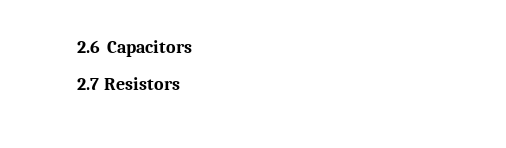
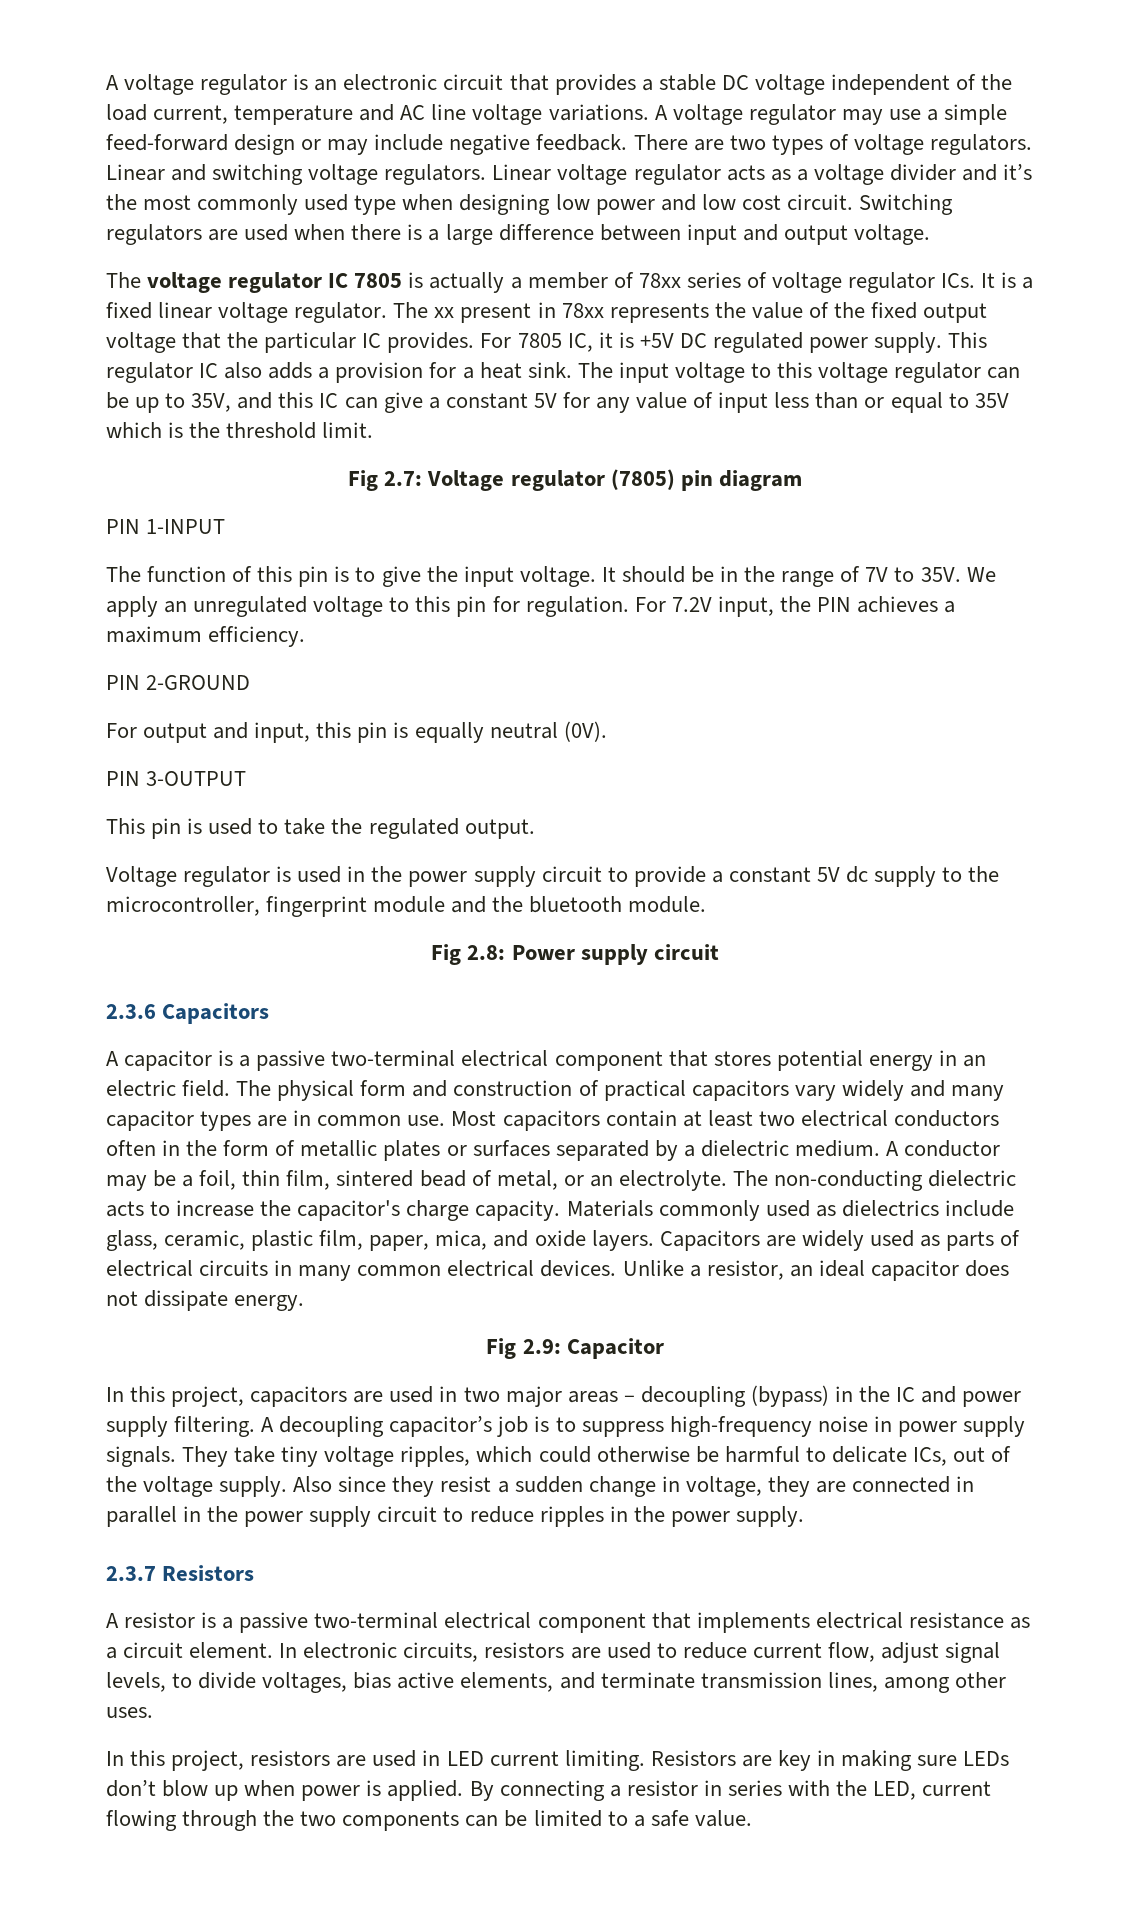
- 2.6 Capacitors
- 2.7 Resistors
+ A voltage regulator is an electronic circuit that provides a stable DC voltage independent of the load current, temperature and AC line voltage variations. A voltage regulator may use a simple feed-forward design or may include negative feedback. There are two types of voltage regulators. Linear and switching voltage regulators. Linear voltage regulator acts as a voltage divider and it’s the most commonly used type when designing low power and low cost circuit. Switching regulators are used when there is a large difference between input and output voltage.
+ The voltage regulator IC 7805 is actually a member of 78xx series of voltage regulator ICs. It is a fixed linear voltage regulator. The xx present in 78xx represents the value of the fixed output voltage that the particular IC provides. For 7805 IC, it is +5V DC regulated power supply. This regulator IC also adds a provision for a heat sink. The input voltage to this voltage regulator can be up to 35V, and this IC can give a constant 5V for any value of input less than or equal to 35V which is the threshold limit.
+ Fig 2.7: Voltage regulator (7805) pin diagram
+ PIN 1-INPUT
+ The function of this pin is to give the input voltage. It should be in the range of 7V to 35V. We apply an unregulated voltage to this pin for regulation. For 7.2V input, the PIN achieves a maximum efficiency.
+ PIN 2-GROUND
+ For output and input, this pin is equally neutral (0V).
+ PIN 3-OUTPUT
+ This pin is used to take the regulated output.
+ Voltage regulator is used in the power supply circuit to provide a constant 5V dc supply to the microcontroller, fingerprint module and the bluetooth module.
+ Fig 2.8: Power supply circuit
+ 2.3.6 Capacitors
+ A capacitor is a passive two-terminal electrical component that stores potential energy in an electric field. The physical form and construction of practical capacitors vary widely and many capacitor types are in common use. Most capacitors contain at least two electrical conductors often in the form of metallic plates or surfaces separated by a dielectric medium. A conductor may be a foil, thin film, sintered bead of metal, or an electrolyte. The non-conducting dielectric acts to increase the capacitor's charge capacity. Materials commonly used as dielectrics include glass, ceramic, plastic film, paper, mica, and oxide layers. Capacitors are widely used as parts of electrical circuits in many common electrical devices. Unlike a resistor, an ideal capacitor does not dissipate energy.
+ Fig 2.9: Capacitor
+ In this project, capacitors are used in two major areas – decoupling (bypass) in the IC and power supply filtering. A decoupling capacitor’s job is to suppress high-frequency noise in power supply signals. They take tiny voltage ripples, which could otherwise be harmful to delicate ICs, out of the voltage supply. Also since they resist a sudden change in voltage, they are connected in parallel in the power supply circuit to reduce ripples in the power supply.
+ 2.3.7 Resistors
+ A resistor is a passive two-terminal electrical component that implements electrical resistance as a circuit element. In electronic circuits, resistors are used to reduce current flow, adjust signal levels, to divide voltages, bias active elements, and terminate transmission lines, among other uses.
+ In this project, resistors are used in LED current limiting. Resistors are key in making sure LEDs don’t blow up when power is applied. By connecting a resistor in series with the LED, current flowing through the two components can be limited to a safe value.

